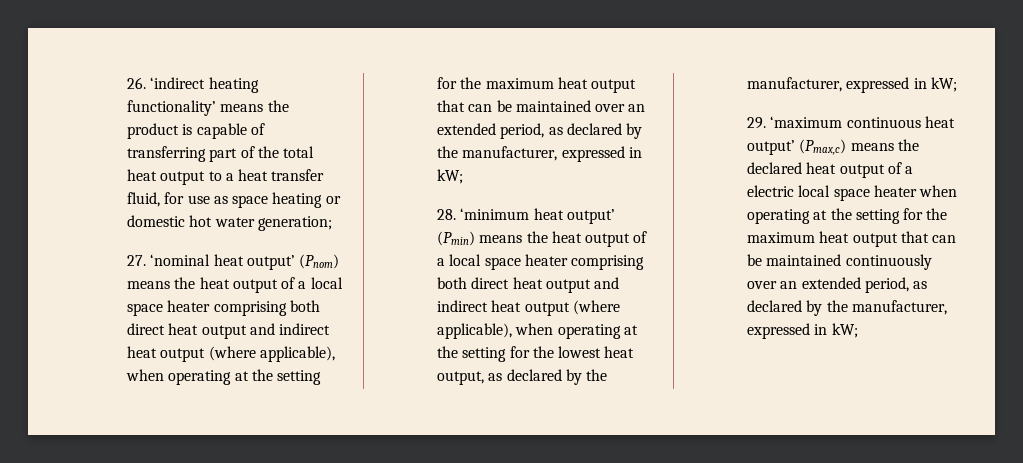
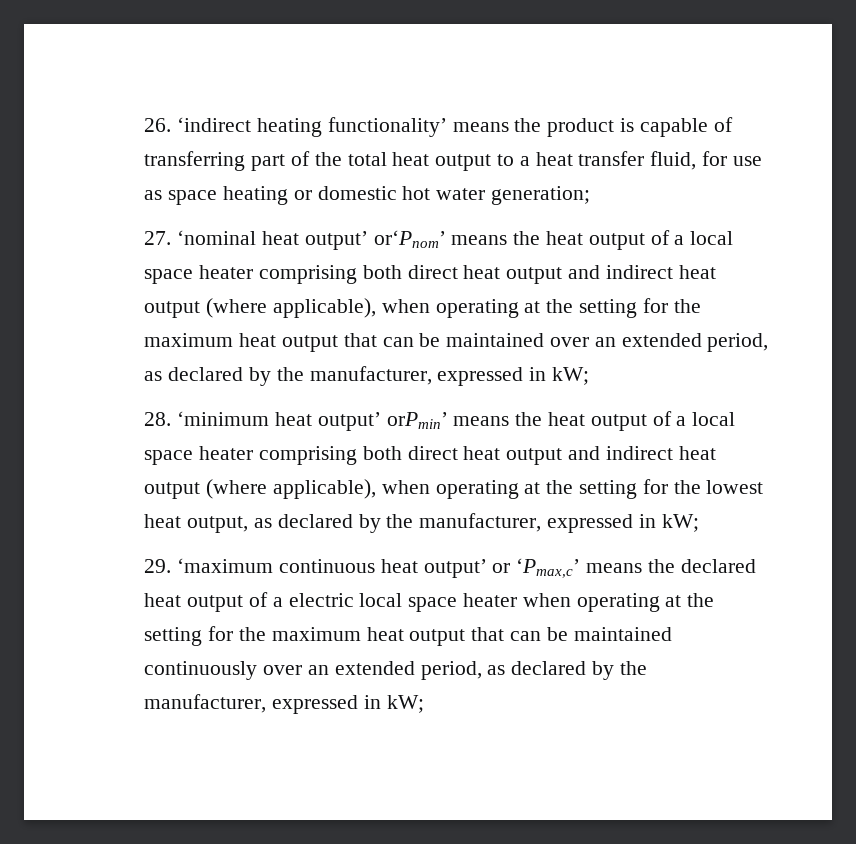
- 27. ‘nominal heat output’ (Pnom) means the heat output of a local space heater comprising both direct heat output and indirect heat output (where applicable), when operating at the setting for the maximum heat output that can be maintained over an extended period, as declared by the manufacturer, expressed in kW;
+ 27. ‘nominal heat output’ or‘Pnom’ means the heat output of a local space heater comprising both direct heat output and indirect heat output (where applicable), when operating at the setting for the maximum heat output that can be maintained over an extended period, as declared by the manufacturer, expressed in kW;
- 28. ‘minimum heat output’ (Pmin) means the heat output of a local space heater comprising both direct heat output and indirect heat output (where applicable), when operating at the setting for the lowest heat output, as declared by the manufacturer, expressed in kW;
+ 28. ‘minimum heat output’ orPmin’ means the heat output of a local space heater comprising both direct heat output and indirect heat output (where applicable), when operating at the setting for the lowest heat output, as declared by the manufacturer, expressed in kW;
- 29. ‘maximum continuous heat output’ (Pmax,c) means the declared heat output of a electric local space heater when operating at the setting for the maximum heat output that can be maintained continuously over an extended period, as declared by the manufacturer, expressed in kW;
+ 29. ‘maximum continuous heat output’ or ‘Pmax,c’ means the declared heat output of a electric local space heater when operating at the setting for the maximum heat output that can be maintained continuously over an extended period, as declared by the manufacturer, expressed in kW;

